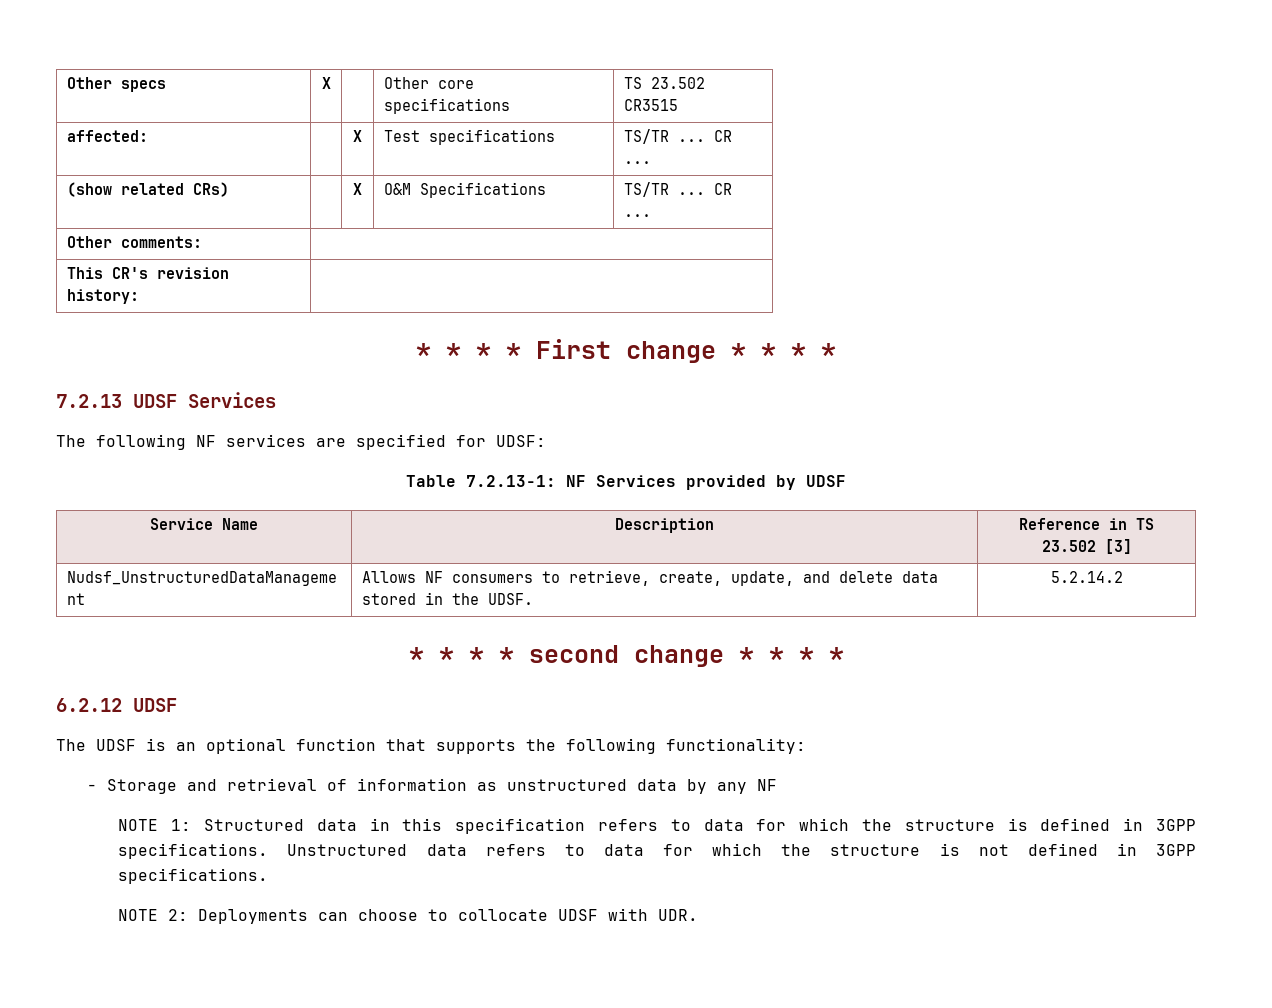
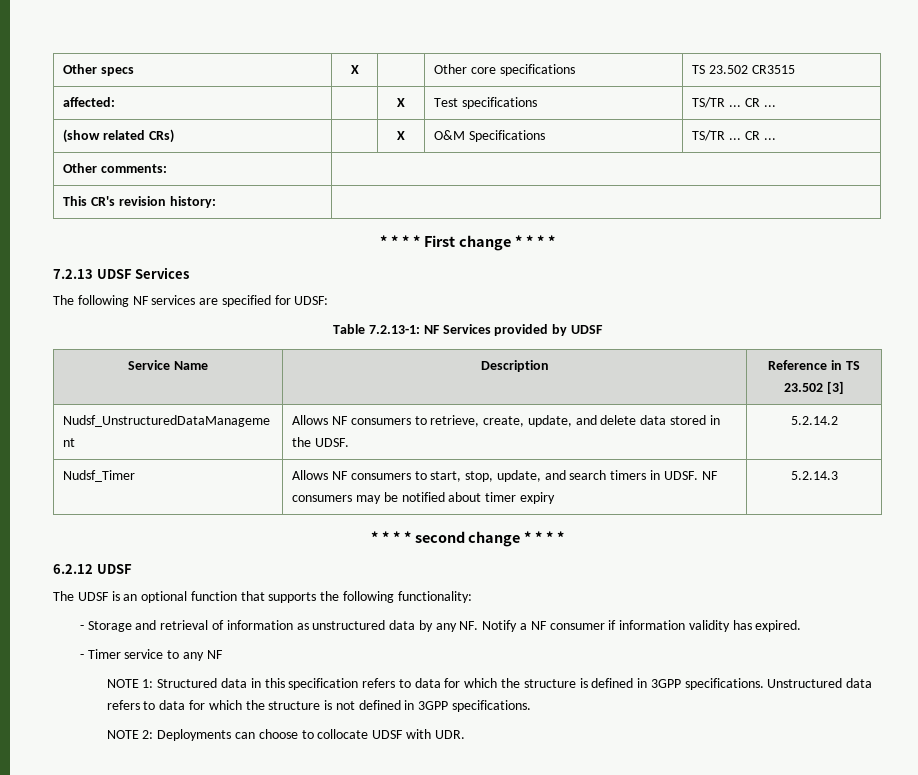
+ Nudsf_Timer | Allows NF consumers to start, stop, update, and search timers in UDSF. NF consumers may be notified about timer expiry | 5.2.14.3
- - Storage and retrieval of information as unstructured data by any NF
+ - Storage and retrieval of information as unstructured data by any NF. Notify a NF consumer if information validity has expired.
+ - Timer service to any NF

